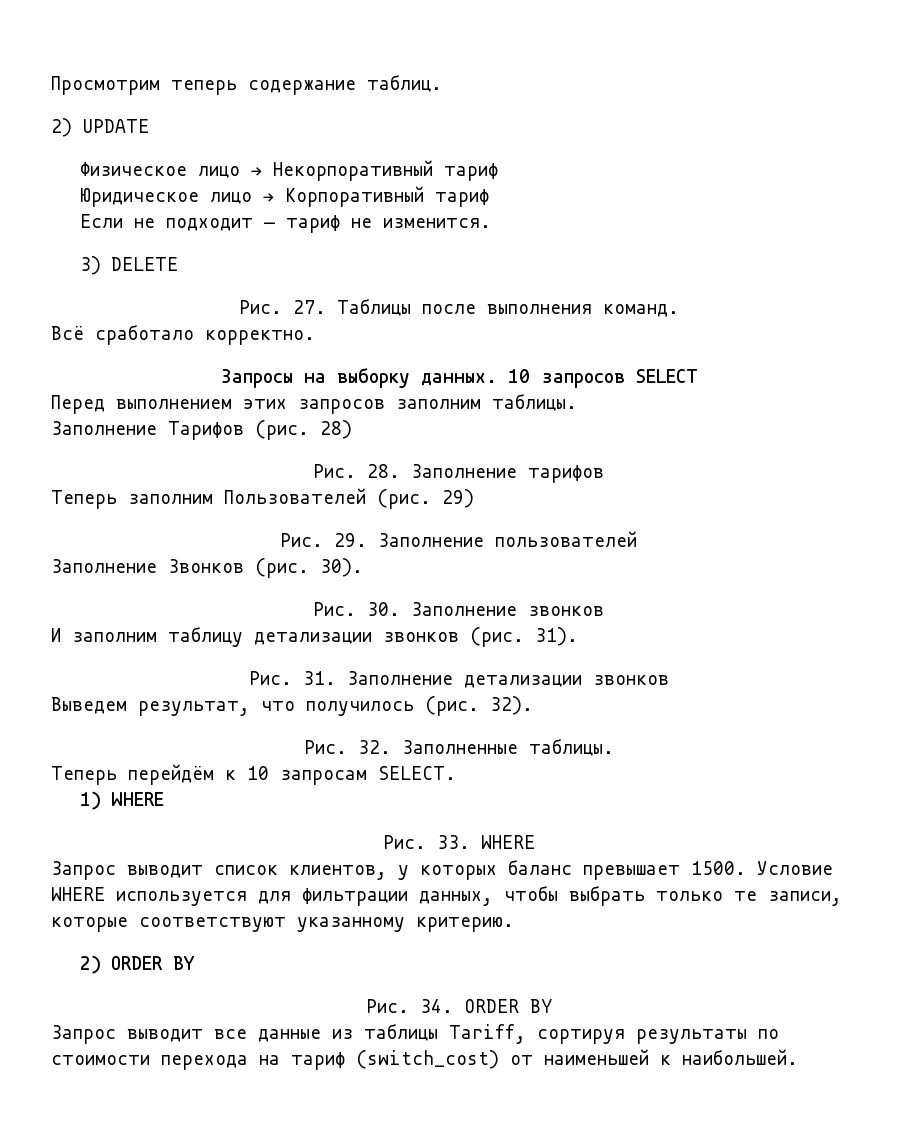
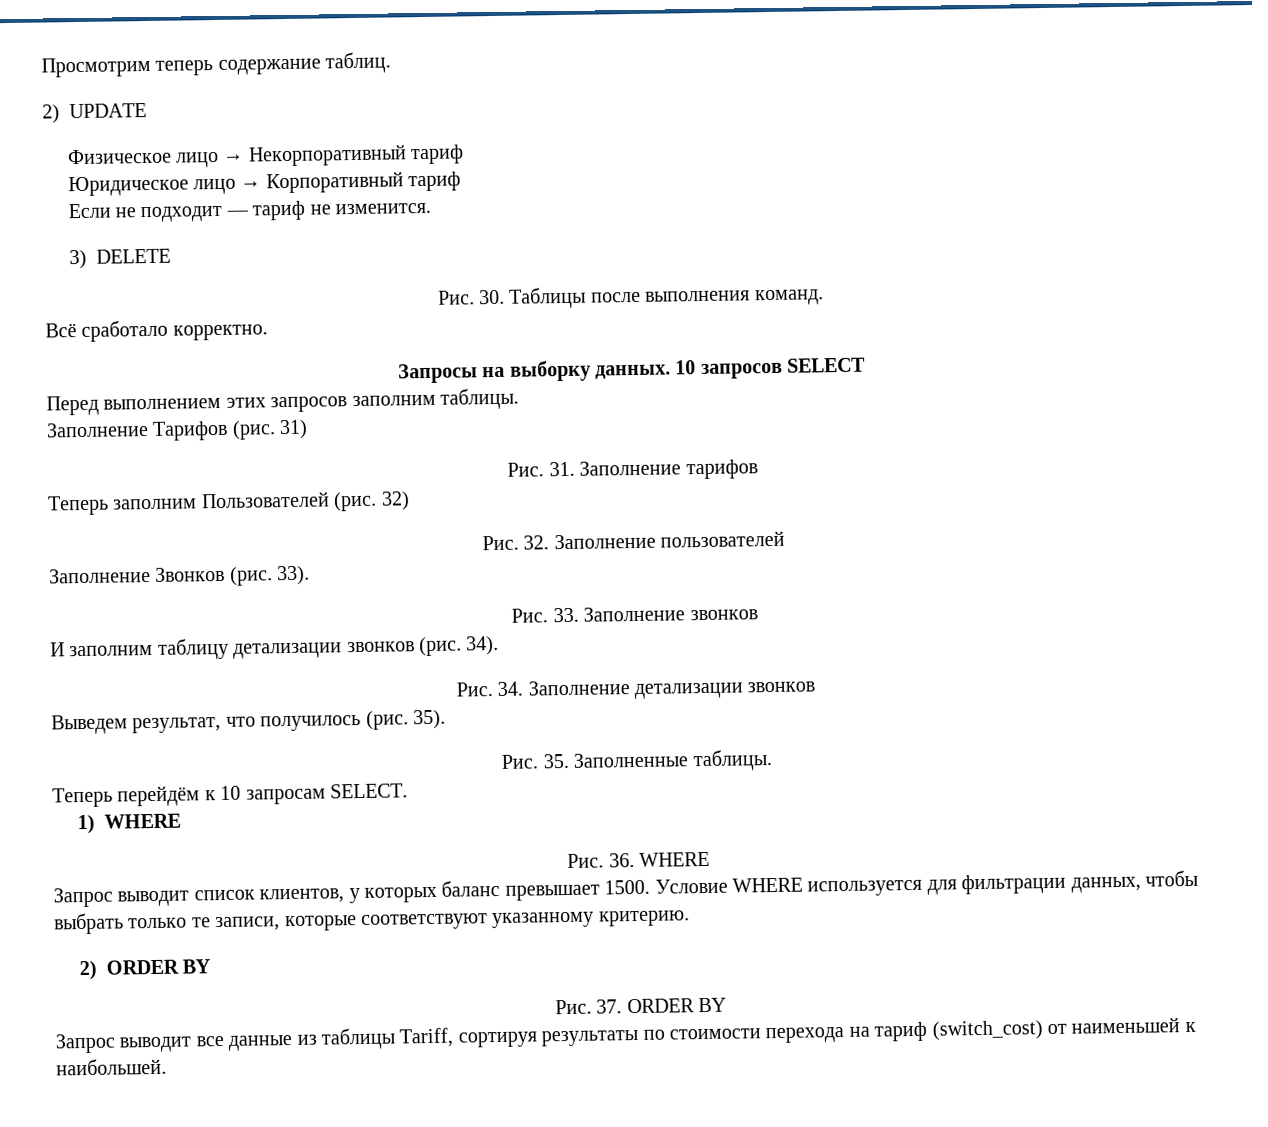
- Рис. 27. Таблицы после выполнения команд.
+ Рис. 30. Таблицы после выполнения команд.
- 28)
- Рис. 28. Заполнение тарифов
+ 31)
+ Рис. 31. Заполнение тарифов
- 29)
- Рис. 29. Заполнение пользователей
+ 32)
+ Рис. 32. Заполнение пользователей
- 30).
- Рис. 30. Заполнение звонков
+ 33).
+ Рис. 33. Заполнение звонков
- 31).
- Рис. 31. Заполнение детализации звонков
+ 34).
+ Рис. 34. Заполнение детализации звонков
- 32).
- Рис. 32. Заполненные таблицы.
+ 35).
+ Рис. 35. Заполненные таблицы.
- Рис. 33. WHERE
+ Рис. 36. WHERE
- Рис. 34. ORDER BY
+ Рис. 37. ORDER BY

